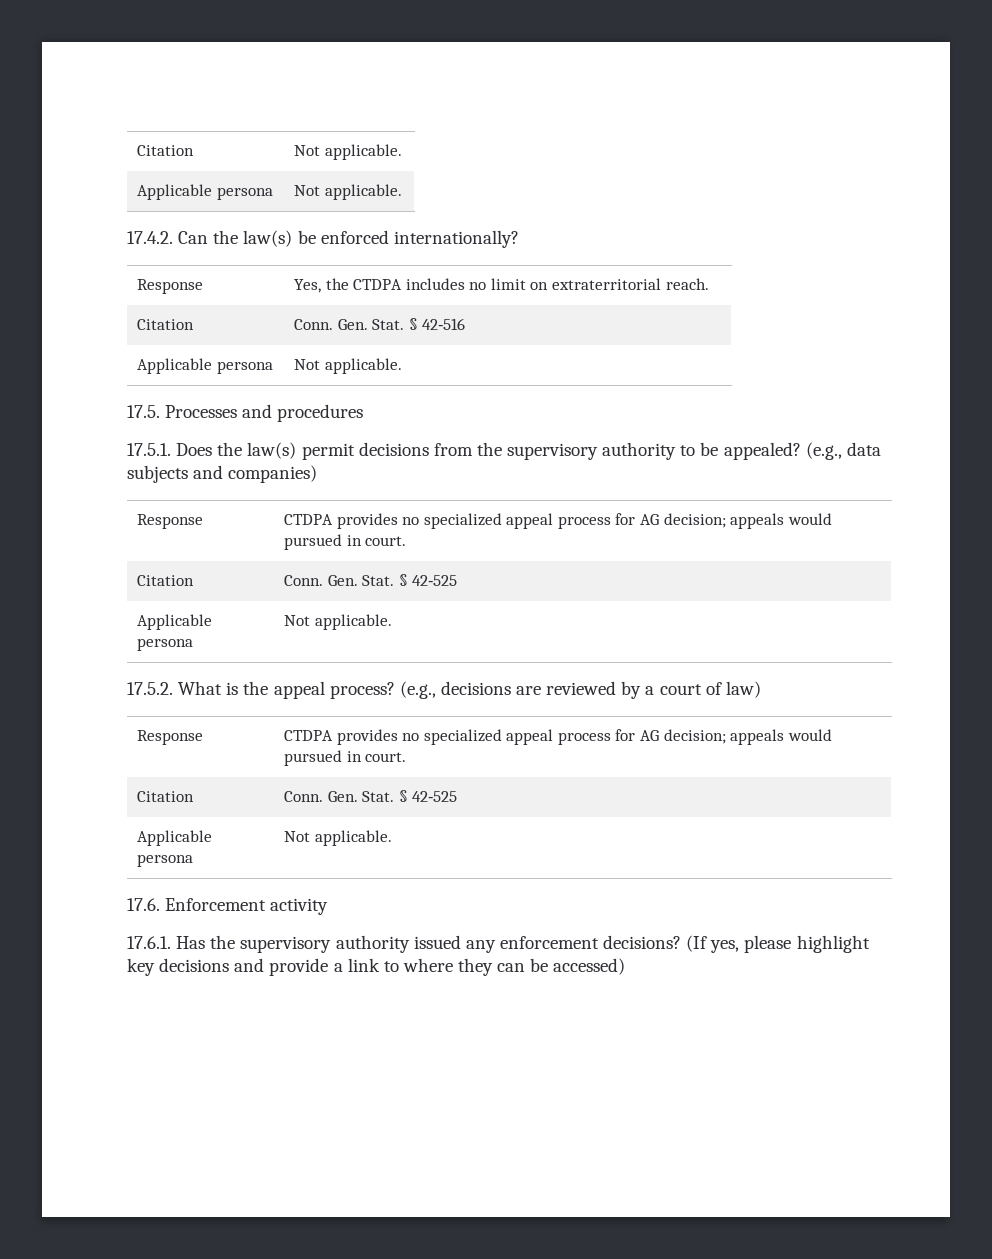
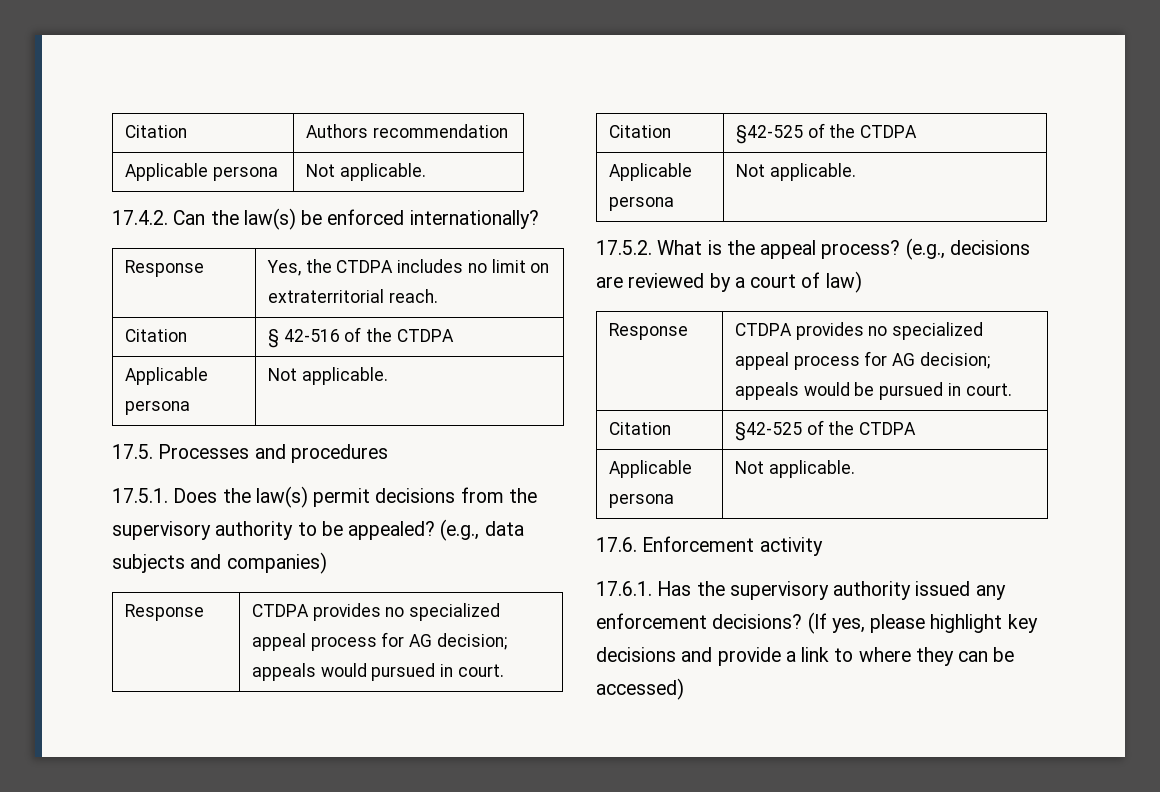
- Citation | Not applicable.
+ Citation | Authors recommendation
- Citation | Conn. Gen. Stat. § 42‑516
+ Citation | § 42‑516 of the CTDPA
  (e.g., data subjects and companies)
  Response | CTDPA provides no specialized appeal process for AG decision; appeals would pursued in court.
- Citation | Conn. Gen. Stat. § 42‑525
+ Citation | §42‑525 of the CTDPA
  (e.g., decisions are reviewed by a court of law)
- Response | CTDPA provides no specialized appeal process for AG decision; appeals would pursued in court.
- Citation | Conn. Gen. Stat. § 42‑525
+ Response | CTDPA provides no specialized appeal process for AG decision; appeals would be pursued in court.
+ Citation | §42‑525 of the CTDPA

